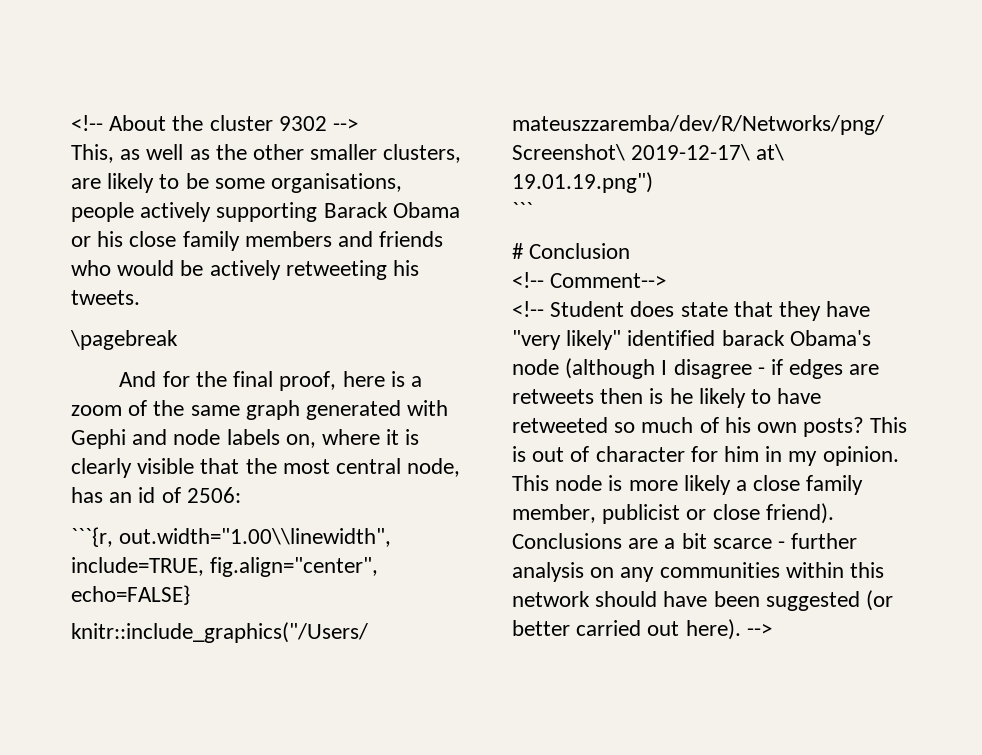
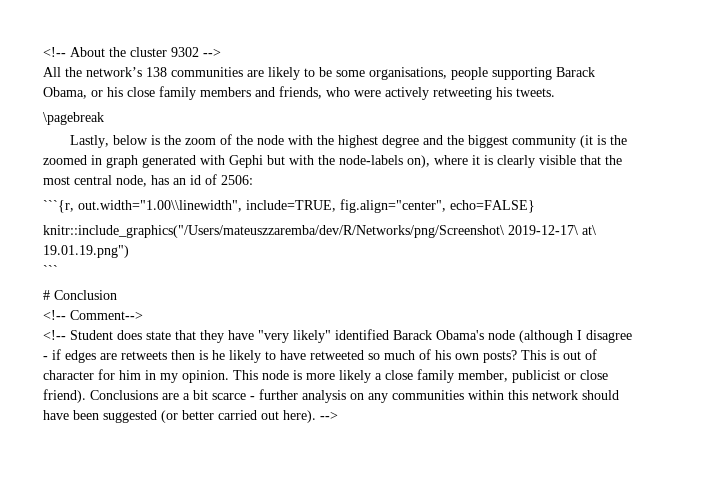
- This, as well as the other smaller clusters, are likely to be some organisations, people actively supporting Barack Obama or his close family members and friends who would be actively retweeting his tweets.
+ All the network’s 138 communities are likely to be some organisations, people supporting Barack Obama, or his close family members and friends, who were actively retweeting his tweets.
- And for the final proof, here is a zoom of the same graph generated with Gephi and node labels on, where it is clearly visible that the most central node, has an id of 2506:
+ Lastly, below is the zoom of the node with the highest degree and the biggest community (it is the zoomed in graph generated with Gephi but with the node-labels on), where it is clearly visible that the most central node, has an id of 2506:
- <!-- Student does state that they have "very likely" identified barack Obama's node (although I disagree - if edges are retweets then is he likely to have retweeted so much of his own posts?
+ <!-- Student does state that they have "very likely" identified Barack Obama's node (although I disagree - if edges are retweets then is he likely to have retweeted so much of his own posts?

